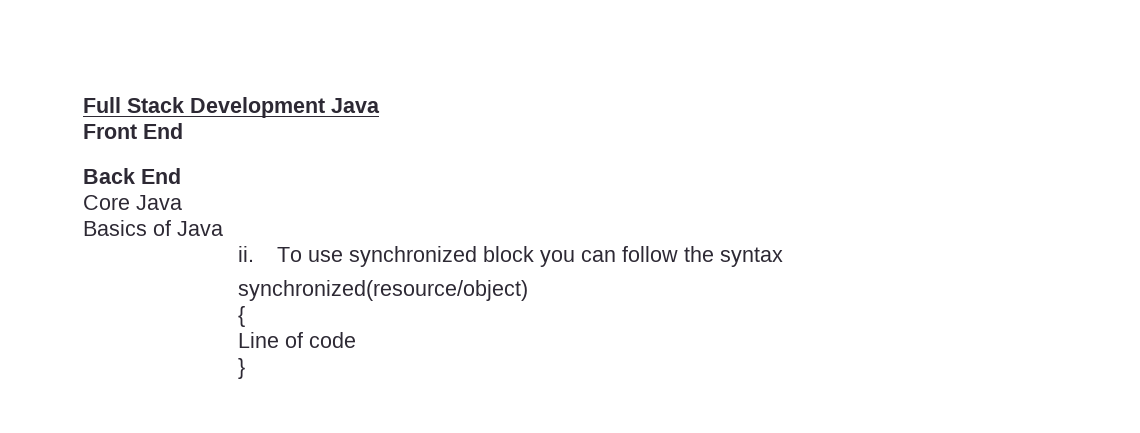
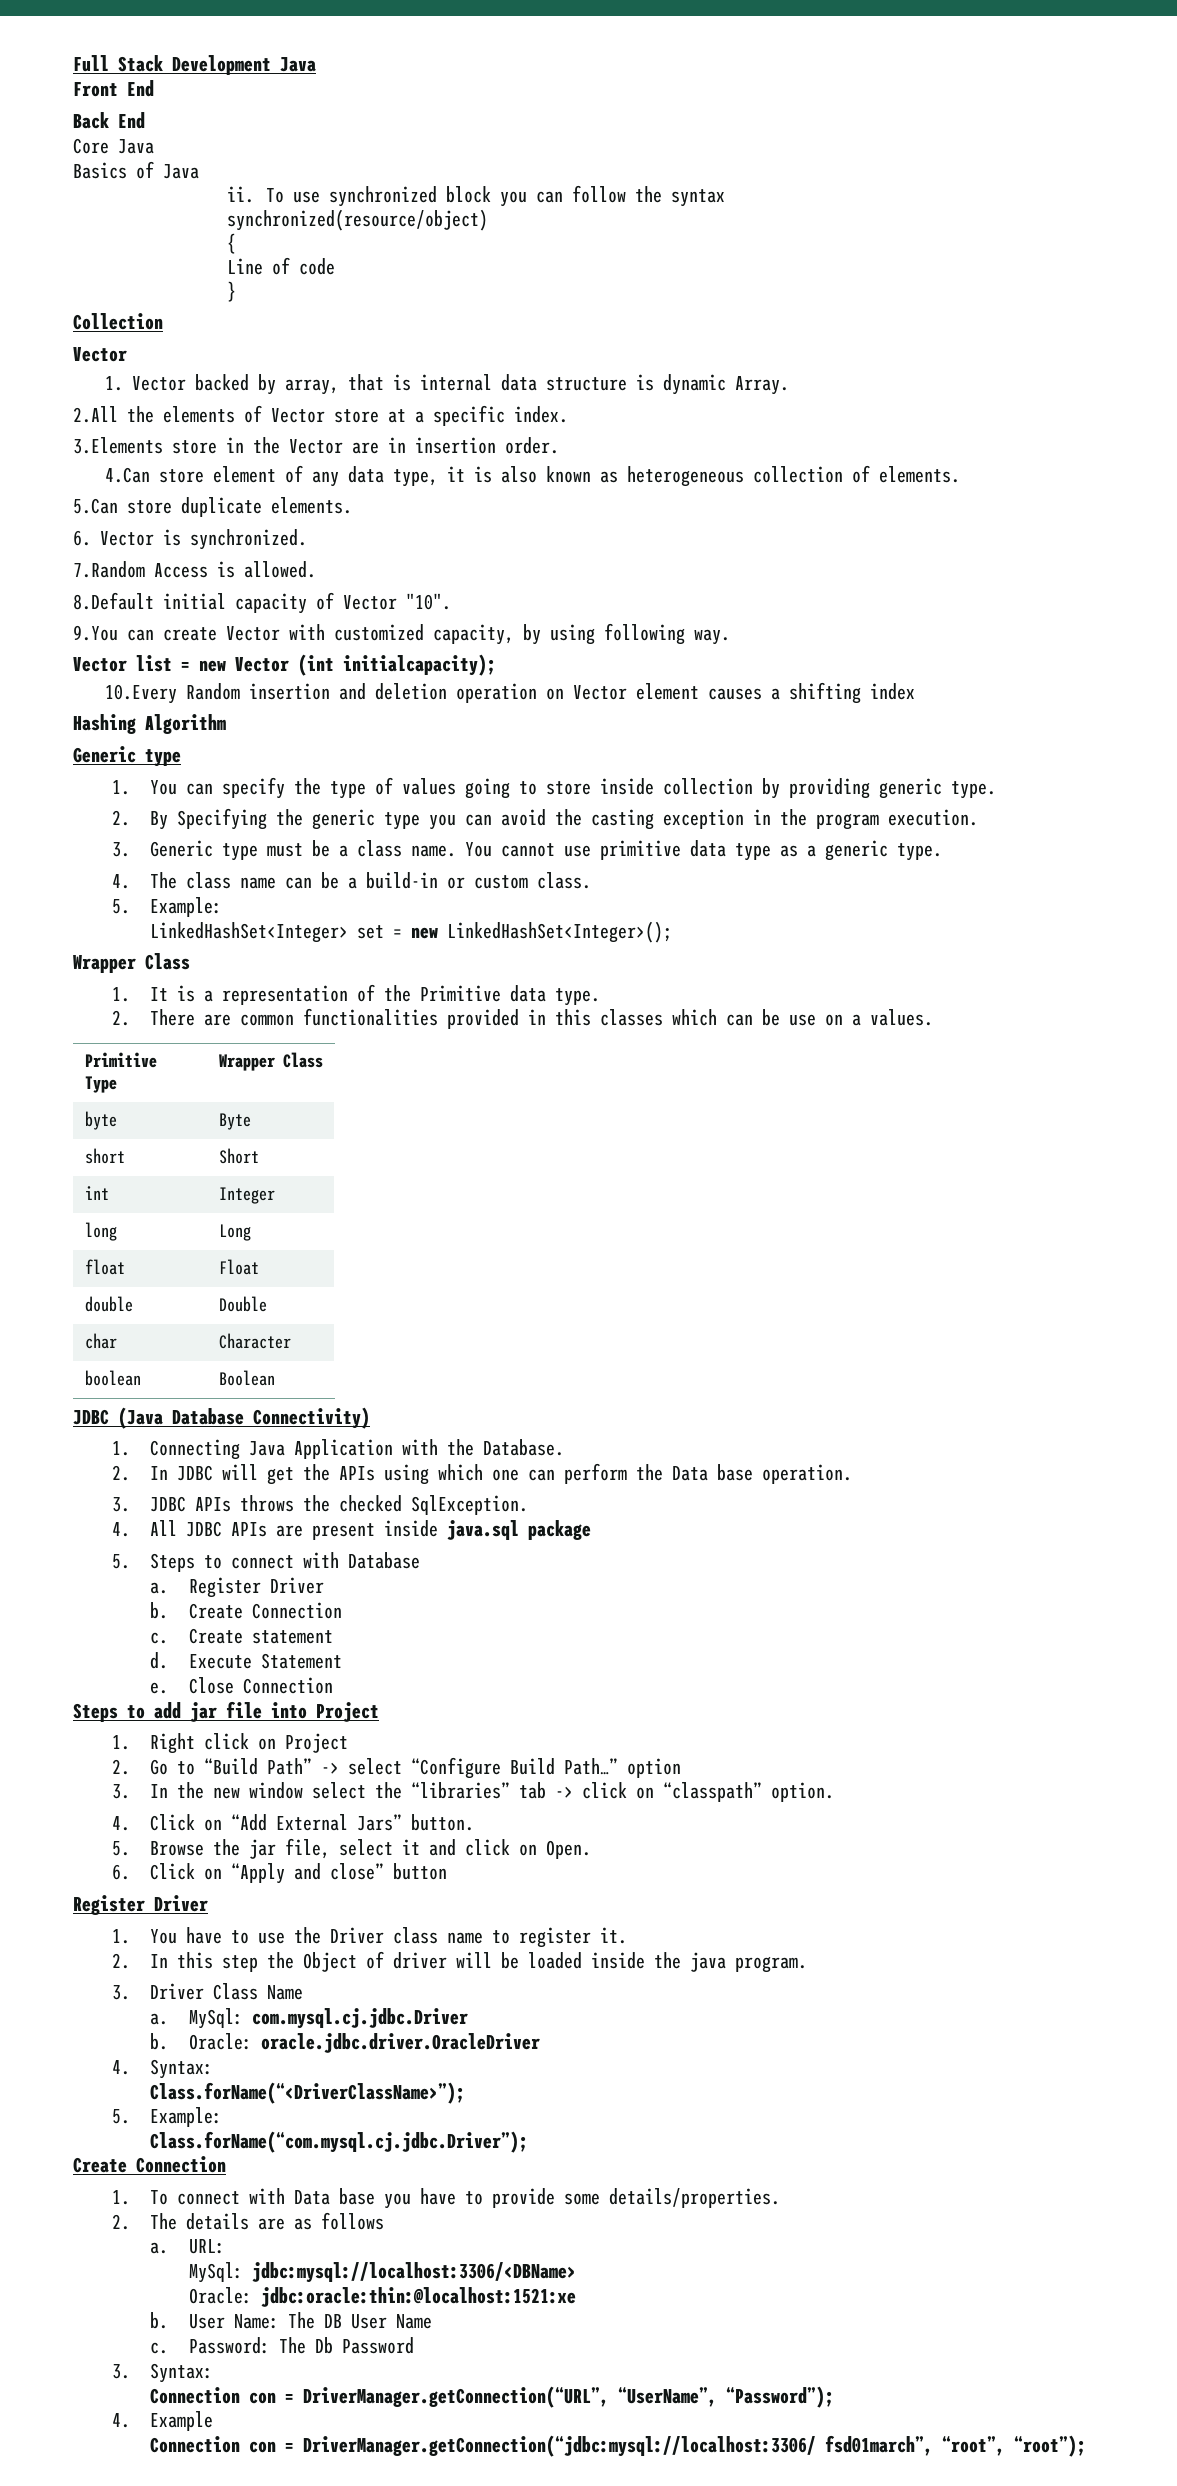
+ Collection
+ Vector
+ 1. Vector backed by array, that is internal data structure is dynamic Array.
+ 2.All the elements of Vector store at a specific index.
+ 3.Elements store in the Vector are in insertion order.
+ 4.Can store element of any data type, it is also known as heterogeneous collection of elements.
+ 5.Can store duplicate elements.
+ 6. Vector is synchronized.
+ 7.Random Access is allowed.
+ 8.Default initial capacity of Vector "10".
+ 9.You can create Vector with customized capacity, by using following way.
+ Vector list = new Vector (int initialcapacity);
+ 10.Every Random insertion and deletion operation on Vector element causes a shifting index
+ Hashing Algorithm
+ Generic type
+ 1. You can specify the type of values going to store inside collection by providing generic type.
+ 2. By Specifying the generic type you can avoid the casting exception in the program execution.
+ 3. Generic type must be a class name. You cannot use primitive data type as a generic type.
+ 4. The class name can be a build-in or custom class.
+ 5. Example:
+ LinkedHashSet<Integer> set = new LinkedHashSet<Integer>();
+ Wrapper Class
+ 1. It is a representation of the Primitive data type.
+ 2. There are common functionalities provided in this classes which can be use on a values.
+ Primitive Type | Wrapper Class
+ byte | Byte
+ short | Short
+ int | Integer
+ long | Long
+ float | Float
+ double | Double
+ char | Character
+ boolean | Boolean
+ JDBC (Java Database Connectivity)
+ 1. Connecting Java Application with the Database.
+ 2. In JDBC will get the APIs using which one can perform the Data base operation.
+ 3. JDBC APIs throws the checked SqlException.
+ 4. All JDBC APIs are present inside java.sql package
+ 5. Steps to connect with Database
+ a. Register Driver
+ b. Create Connection
+ c. Create statement
+ d. Execute Statement
+ e. Close Connection
+ Steps to add jar file into Project
+ 1. Right click on Project
+ 2. Go to “Build Path” -> select “Configure Build Path…” option
+ 3. In the new window select the “libraries” tab -> click on “classpath” option.
+ 4. Click on “Add External Jars” button.
+ 5. Browse the jar file, select it and click on Open.
+ 6. Click on “Apply and close” button
+ Register Driver
+ 1. You have to use the Driver class name to register it.
+ 2. In this step the Object of driver will be loaded inside the java program.
+ 3. Driver Class Name
+ a. MySql: com.mysql.cj.jdbc.Driver
+ b. Oracle: oracle.jdbc.driver.OracleDriver
+ 4. Syntax:
+ Class.forName(“<DriverClassName>”);
+ 5. Example:
+ Class.forName(“com.mysql.cj.jdbc.Driver”);
+ Create Connection
+ 1. To connect with Data base you have to provide some details/properties.
+ 2. The details are as follows
+ a. URL:
+ MySql: jdbc:mysql://localhost:3306/<DBName>
+ Oracle: jdbc:oracle:thin:@localhost:1521:xe
+ b. User Name: The DB User Name
+ c. Password: The Db Password
+ 3. Syntax:
+ Connection con = DriverManager.getConnection(“URL”, “UserName”, “Password”);
+ 4. Example
+ Connection con = DriverManager.getConnection(“jdbc:mysql://localhost:3306/ fsd01march”, “root”, “root”);

